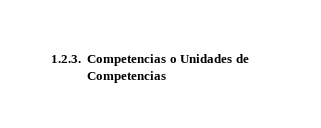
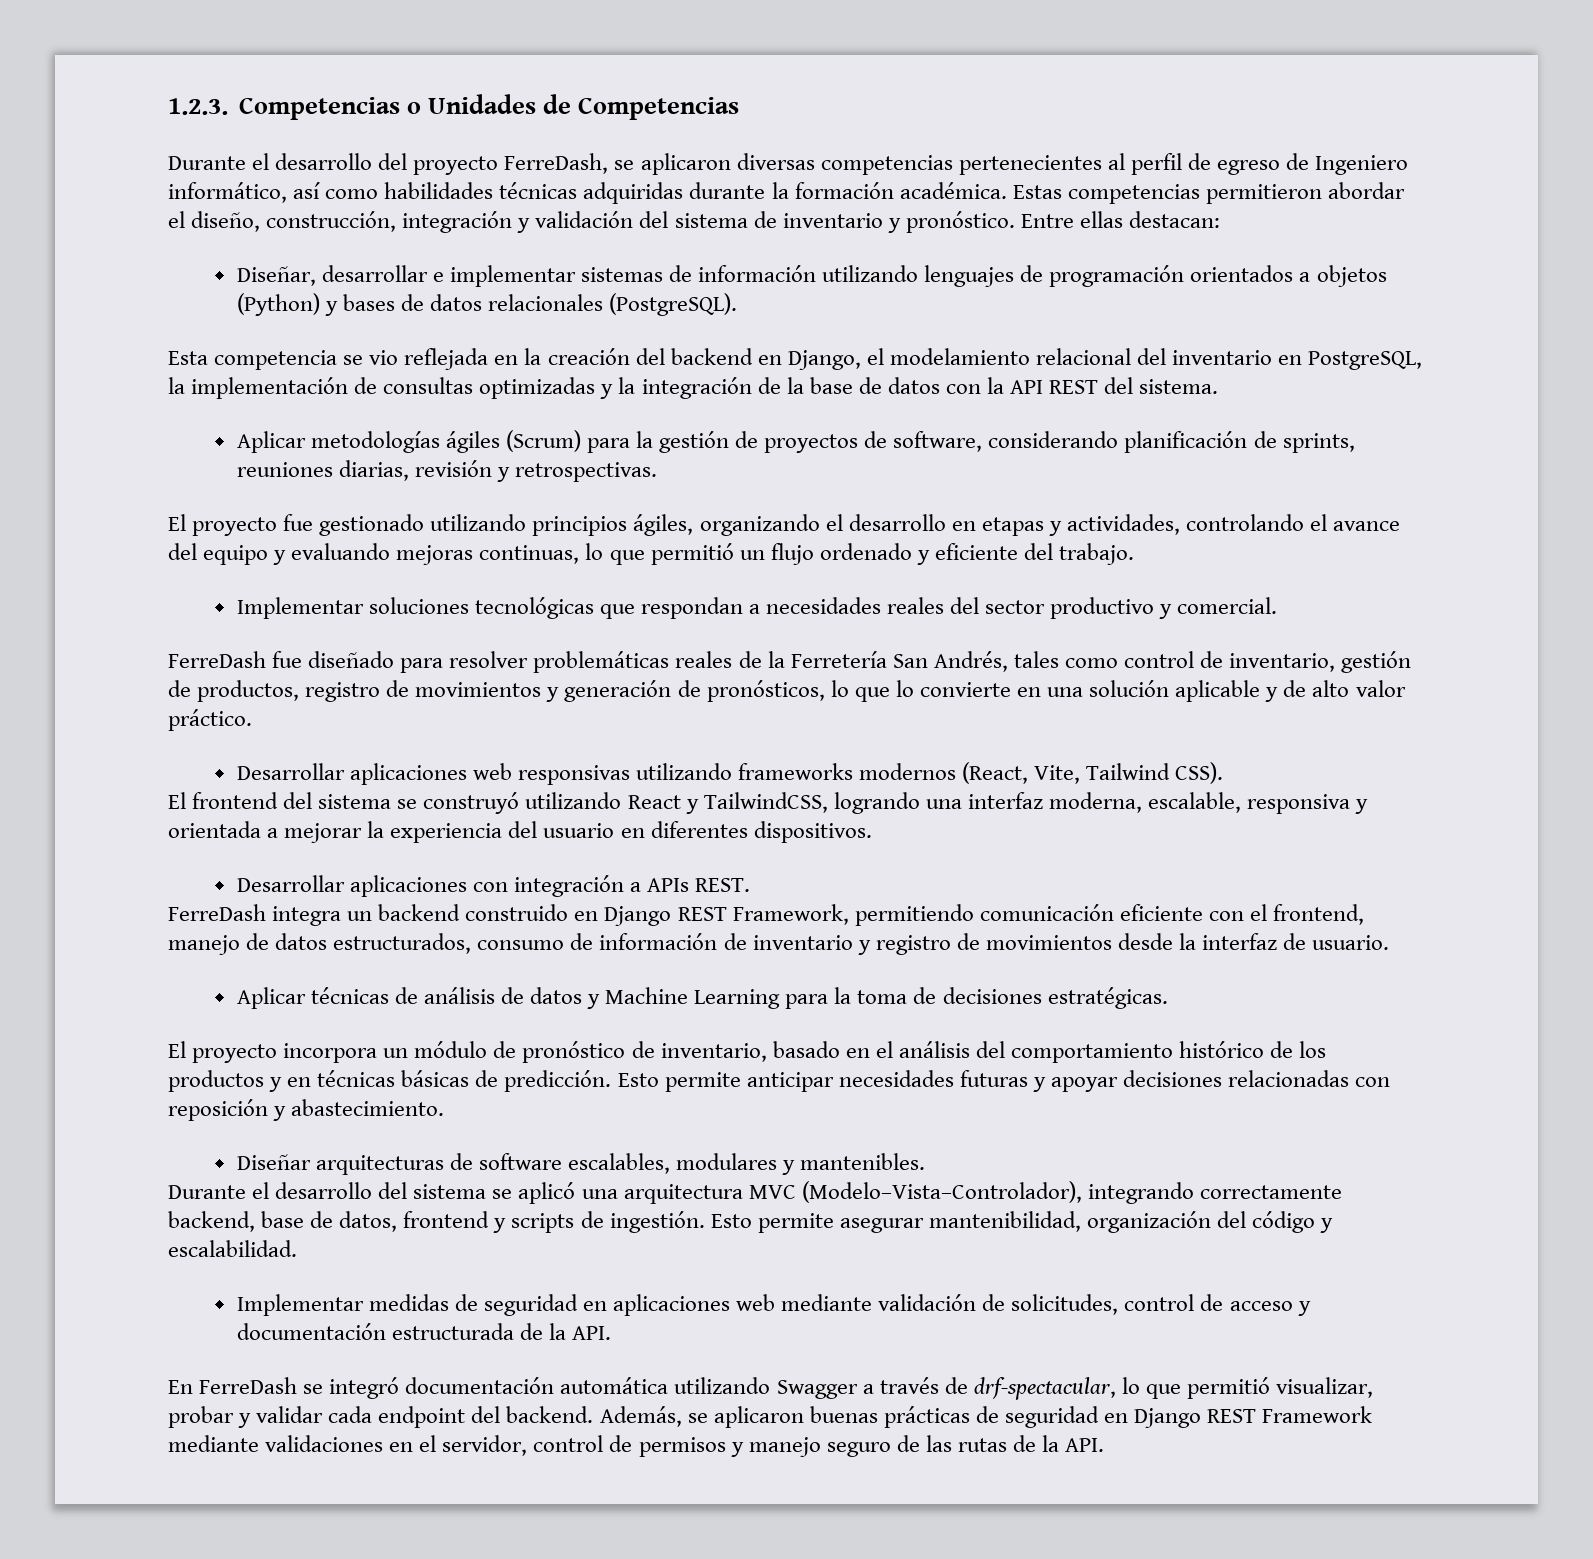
+ Durante el desarrollo del proyecto FerreDash, se aplicaron diversas competencias pertenecientes al perfil de egreso de Ingeniero informático, así como habilidades técnicas adquiridas durante la formación académica. Estas competencias permitieron abordar el diseño, construcción, integración y validación del sistema de inventario y pronóstico. Entre ellas destacan:
+ Diseñar, desarrollar e implementar sistemas de información utilizando lenguajes de programación orientados a objetos (Python) y bases de datos relacionales (PostgreSQL).
+ Esta competencia se vio reflejada en la creación del backend en Django, el modelamiento relacional del inventario en PostgreSQL, la implementación de consultas optimizadas y la integración de la base de datos con la API REST del sistema.
+ Aplicar metodologías ágiles (Scrum) para la gestión de proyectos de software, considerando planificación de sprints, reuniones diarias, revisión y retrospectivas.
+ El proyecto fue gestionado utilizando principios ágiles, organizando el desarrollo en etapas y actividades, controlando el avance del equipo y evaluando mejoras continuas, lo que permitió un flujo ordenado y eficiente del trabajo.
+ Implementar soluciones tecnológicas que respondan a necesidades reales del sector productivo y comercial.
+ FerreDash fue diseñado para resolver problemáticas reales de la Ferretería San Andrés, tales como control de inventario, gestión de productos, registro de movimientos y generación de pronósticos, lo que lo convierte en una solución aplicable y de alto valor práctico.
+ Desarrollar aplicaciones web responsivas utilizando frameworks modernos (React, Vite, Tailwind CSS).
+ El frontend del sistema se construyó utilizando React y TailwindCSS, logrando una interfaz moderna, escalable, responsiva y orientada a mejorar la experiencia del usuario en diferentes dispositivos.
+ Desarrollar aplicaciones con integración a APIs REST.
+ FerreDash integra un backend construido en Django REST Framework, permitiendo comunicación eficiente con el frontend, manejo de datos estructurados, consumo de información de inventario y registro de movimientos desde la interfaz de usuario.
+ Aplicar técnicas de análisis de datos y Machine Learning para la toma de decisiones estratégicas.
+ El proyecto incorpora un módulo de pronóstico de inventario, basado en el análisis del comportamiento histórico de los productos y en técnicas básicas de predicción. Esto permite anticipar necesidades futuras y apoyar decisiones relacionadas con reposición y abastecimiento.
+ Diseñar arquitecturas de software escalables, modulares y mantenibles.
+ Durante el desarrollo del sistema se aplicó una arquitectura MVC (Modelo–Vista–Controlador), integrando correctamente backend, base de datos, frontend y scripts de ingestión. Esto permite asegurar mantenibilidad, organización del código y escalabilidad.
+ Implementar medidas de seguridad en aplicaciones web mediante validación de solicitudes, control de acceso y documentación estructurada de la API.
+ En FerreDash se integró documentación automática utilizando Swagger a través de drf-spectacular, lo que permitió visualizar, probar y validar cada endpoint del backend. Además, se aplicaron buenas prácticas de seguridad en Django REST Framework mediante validaciones en el servidor, control de permisos y manejo seguro de las rutas de la API.

